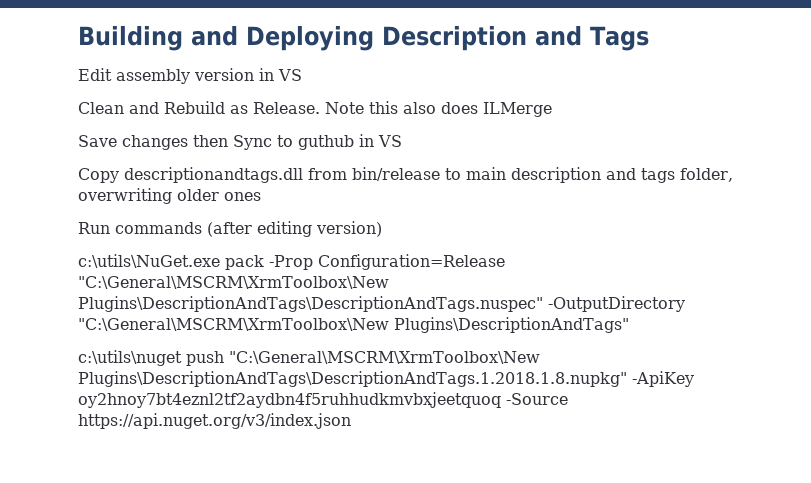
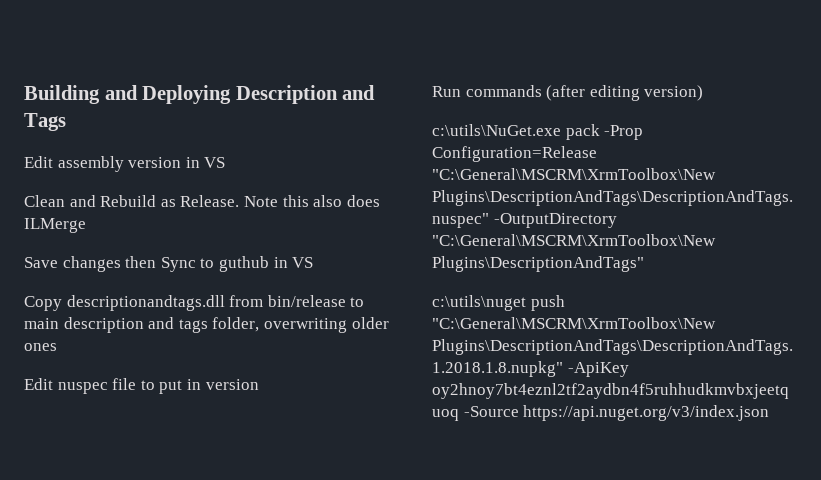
+ Edit nuspec file to put in version

